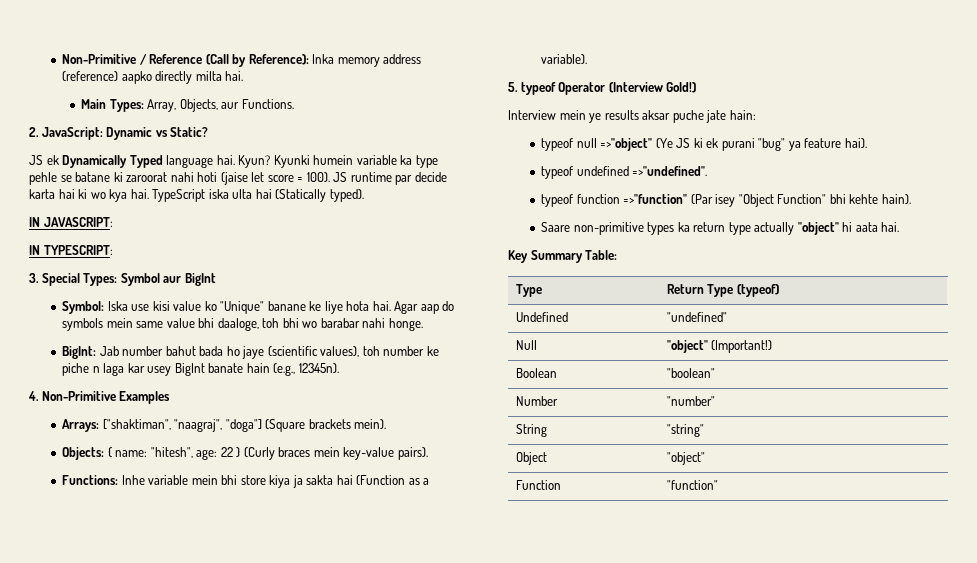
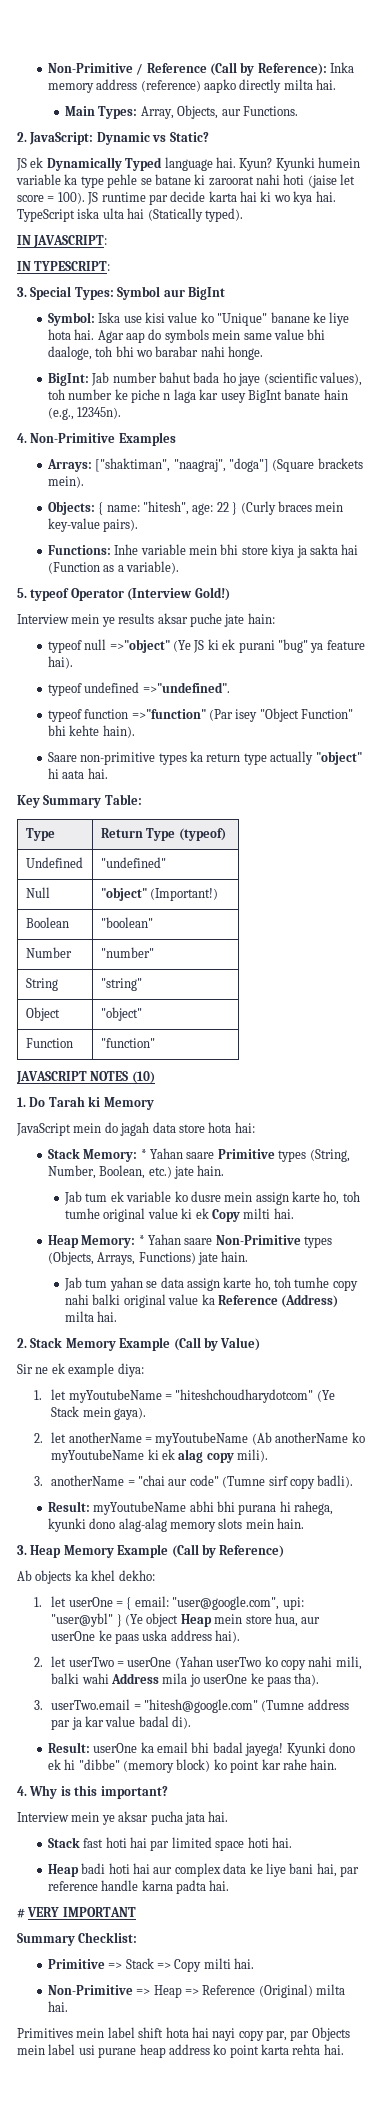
+ JAVASCRIPT NOTES (10)
+ 1. Do Tarah ki Memory
+ JavaScript mein do jagah data store hota hai:
+ Stack Memory: * Yahan saare Primitive types (String, Number, Boolean, etc.) jate hain.
+ Jab tum ek variable ko dusre mein assign karte ho, toh tumhe original value ki ek Copy milti hai.
+ Heap Memory: * Yahan saare Non-Primitive types (Objects, Arrays, Functions) jate hain.
+ Jab tum yahan se data assign karte ho, toh tumhe copy nahi balki original value ka Reference (Address) milta hai.
+ 2. Stack Memory Example (Call by Value)
+ Sir ne ek example diya:
+ 1. let myYoutubeName = "hiteshchoudharydotcom" (Ye Stack mein gaya).
+ 2. let anotherName = myYoutubeName (Ab anotherName ko myYoutubeName ki ek alag copy mili).
+ 3. anotherName = "chai aur code" (Tumne sirf copy badli).
+ Result: myYoutubeName abhi bhi purana hi rahega, kyunki dono alag-alag memory slots mein hain.
+ 3. Heap Memory Example (Call by Reference)
+ Ab objects ka khel dekho:
+ 1. let userOne = { email: "user@google.com", upi: "user@ybl" } (Ye object Heap mein store hua, aur userOne ke paas uska address hai).
+ 2. let userTwo = userOne (Yahan userTwo ko copy nahi mili, balki wahi Address mila jo userOne ke paas tha).
+ 3. userTwo.email = "hitesh@google.com" (Tumne address par ja kar value badal di).
+ Result: userOne ka email bhi badal jayega! Kyunki dono ek hi "dibbe" (memory block) ko point kar rahe hain.
+ 4. Why is this important?
+ Interview mein ye aksar pucha jata hai.
+ Stack fast hoti hai par limited space hoti hai.
+ Heap badi hoti hai aur complex data ke liye bani hai, par reference handle karna padta hai.
+ # VERY IMPORTANT
+ Summary Checklist:
+ Primitive => Stack => Copy milti hai.
+ Non-Primitive => Heap => Reference (Original) milta hai.
+ Primitives mein label shift hota hai nayi copy par, par Objects mein label usi purane heap address ko point karta rehta hai.

